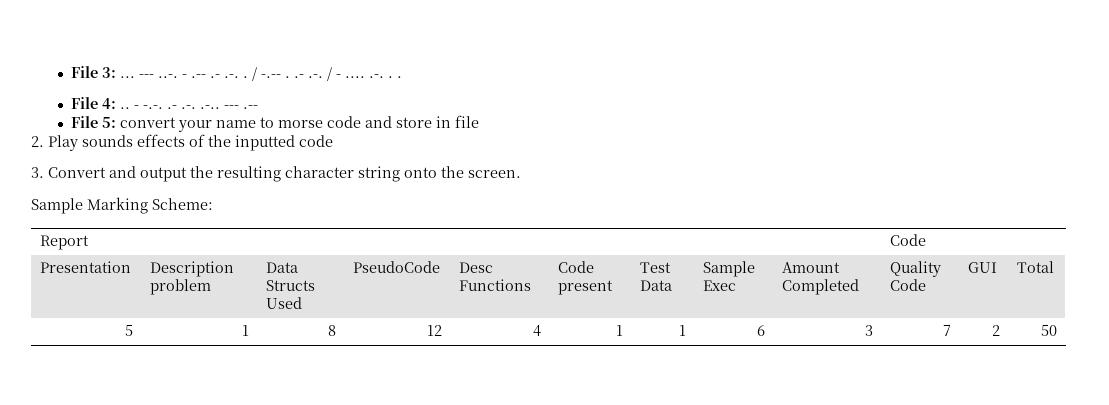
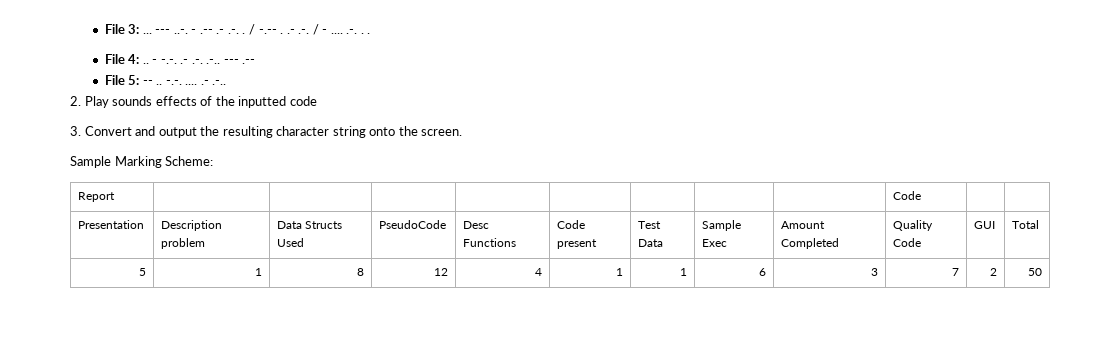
- File 5: convert your name to morse code and store in file
+ File 5: -- .. -.-. .... .- .-..

